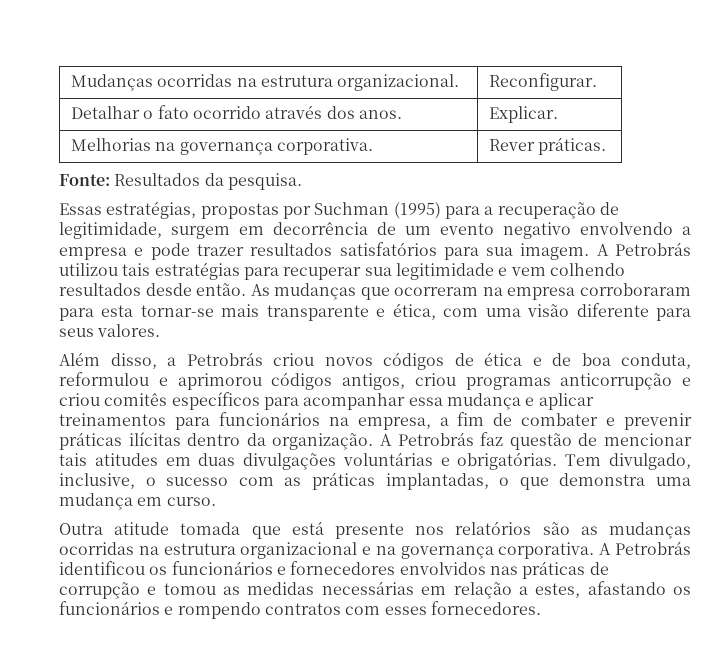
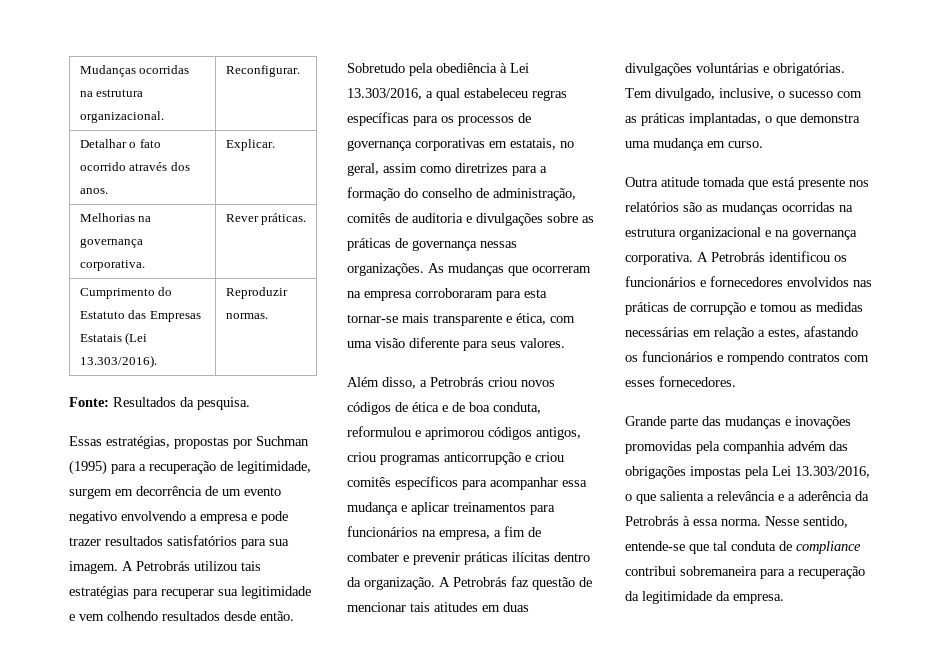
+ Cumprimento do Estatuto das Empresas Estatais (Lei 13.303/2016). | Reproduzir normas.
+ Sobretudo pela obediência à Lei 13.303/2016, a qual estabeleceu regras específicas para os processos de governança corporativas em estatais, no geral, assim como diretrizes para a formação do conselho de administração, comitês de auditoria e divulgações sobre as práticas de governança nessas organizações.
+ Grande parte das mudanças e inovações promovidas pela companhia advém das obrigações impostas pela Lei 13.303/2016, o que salienta a relevância e a aderência da Petrobrás à essa norma. Nesse sentido, entende-se que tal conduta de compliance contribui sobremaneira para a recuperação da legitimidade da empresa.

